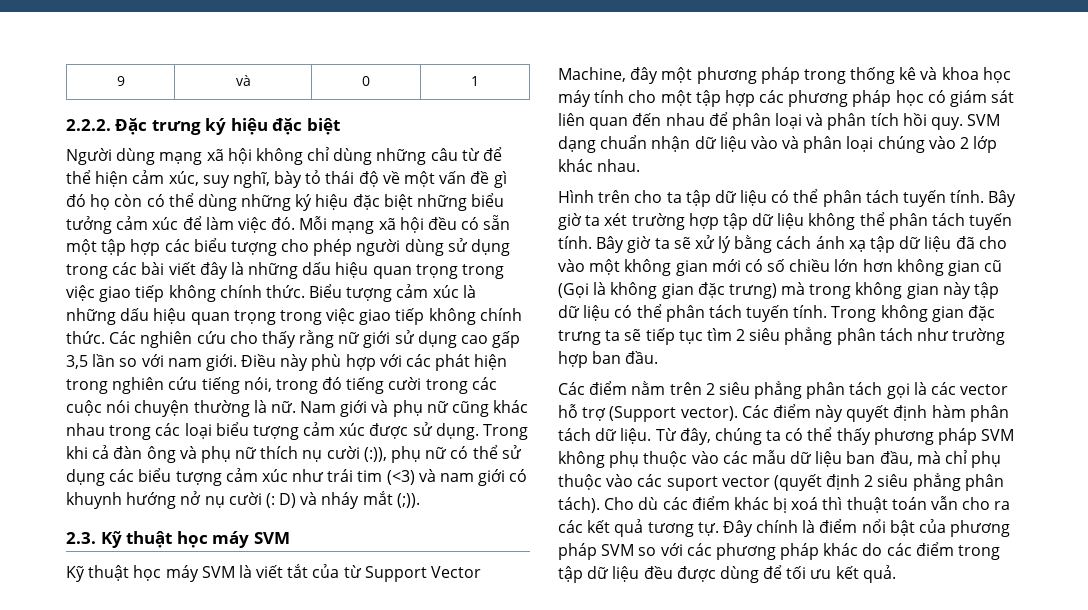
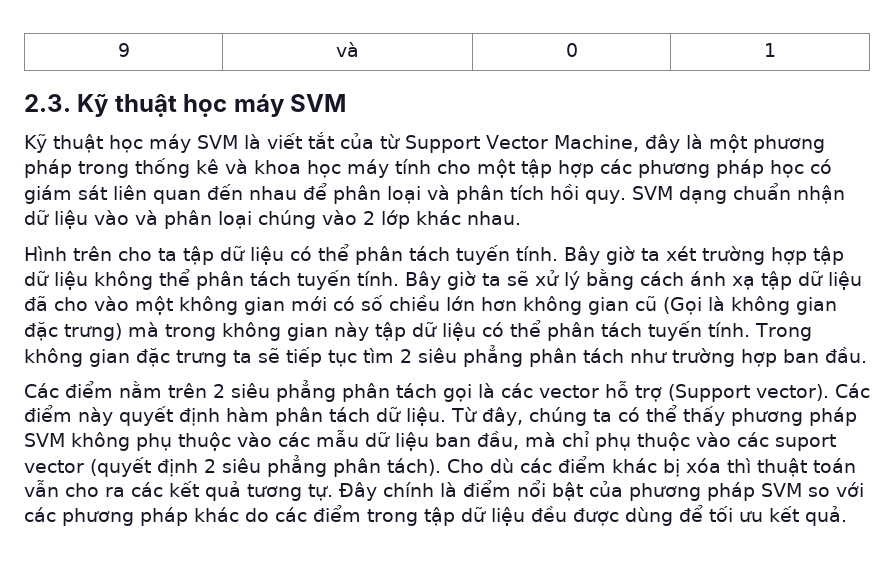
- 2.2.2. Đặc trưng ký hiệu đặc biệt
- Người dùng mạng xã hội không chỉ dùng những câu từ để thể hiện cảm xúc, suy nghĩ, bày tỏ thái độ về một vấn đề gì đó họ còn có thể dùng những ký hiệu đặc biệt những biểu tưởng cảm xúc để làm việc đó. Mỗi mạng xã hội đều có sẵn một tập hợp các biểu tượng cho phép người dùng sử dụng trong các bài viết đây là những dấu hiệu quan trọng trong việc giao tiếp không chính thức. Biểu tượng cảm xúc là những dấu hiệu quan trọng trong việc giao tiếp không chính thức. Các nghiên cứu cho thấy rằng nữ giới sử dụng cao gấp 3,5 lần so với nam giới. Điều này phù hợp với các phát hiện trong nghiên cứu tiếng nói, trong đó tiếng cười trong các cuộc nói chuyện thường là nữ. Nam giới và phụ nữ cũng khác nhau trong các loại biểu tượng cảm xúc được sử dụng. Trong khi cả đàn ông và phụ nữ thích nụ cười (:)), phụ nữ có thể sử dụng các biểu tượng cảm xúc như trái tim (<3) và nam giới có khuynh hướng nở nụ cười (: D) và nháy mắt (;)).
- Kỹ thuật học máy SVM là viết tắt của từ Support Vector Machine, đây một phương pháp trong thống kê và khoa học máy tính cho một tập hợp các phương pháp học có giám sát liên quan đến nhau để phân loại và phân tích hồi quy.
+ Kỹ thuật học máy SVM là viết tắt của từ Support Vector Machine, đây là một phương pháp trong thống kê và khoa học máy tính cho một tập hợp các phương pháp học có giám sát liên quan đến nhau để phân loại và phân tích hồi quy.
- Cho dù các điểm khác bị xoá thì thuật toán vẫn cho ra các kết quả tương tự.
+ Cho dù các điểm khác bị xóa thì thuật toán vẫn cho ra các kết quả tương tự.

